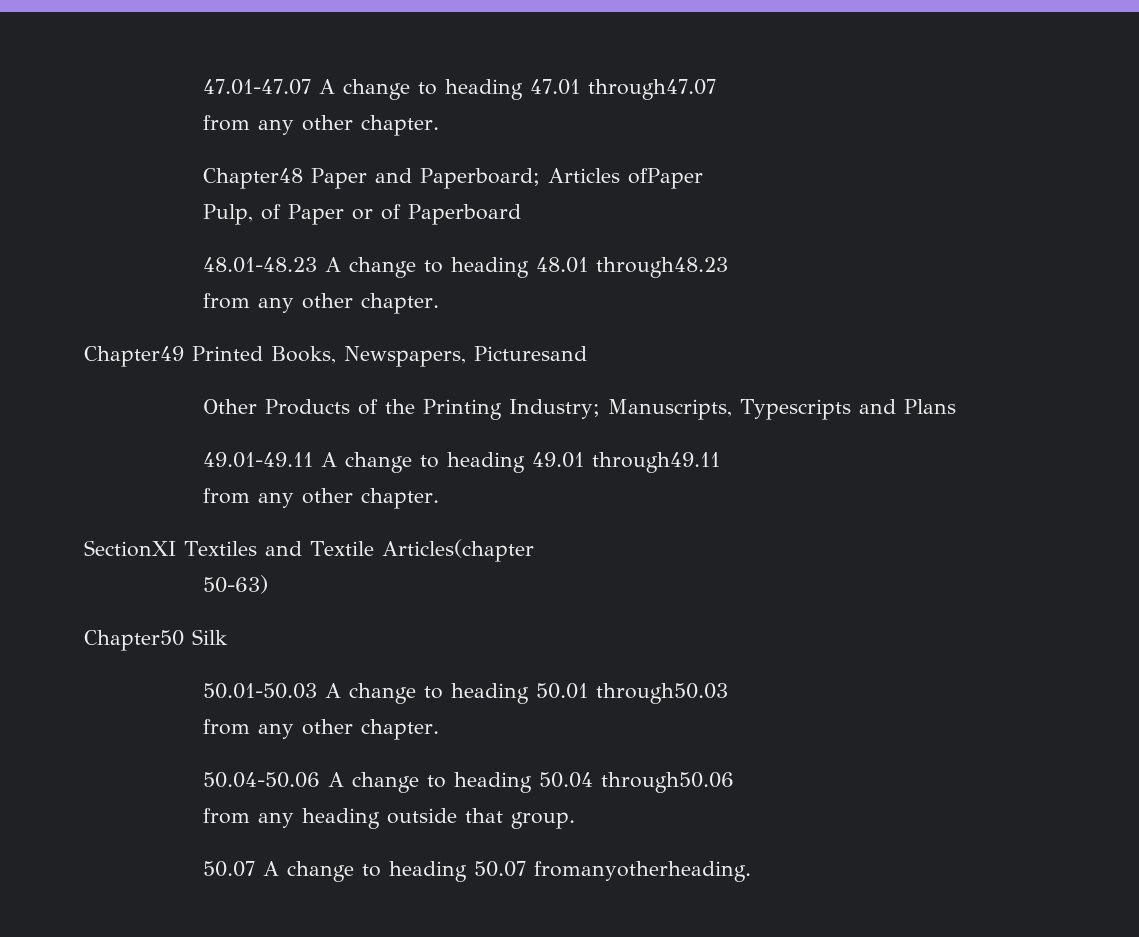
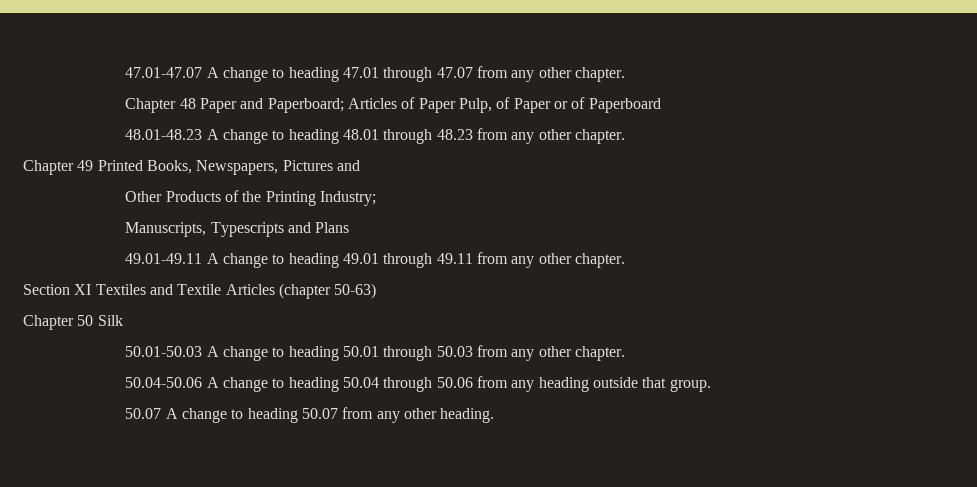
- 47.01-47.07 A change to heading 47.01 through47.07
- from any other chapter.
- Chapter48 Paper and Paperboard; Articles ofPaper
- Pulp, of Paper or of Paperboard
+ 47.01-47.07 A change to heading 47.01 through 47.07 from any other chapter.
+ Chapter 48 Paper and Paperboard; Articles of Paper Pulp, of Paper or of Paperboard
- 48.01-48.23 A change to heading 48.01 through48.23
- from any other chapter.
- Chapter49 Printed Books, Newspapers, Picturesand
+ 48.01-48.23 A change to heading 48.01 through 48.23 from any other chapter.
+ Chapter 49 Printed Books, Newspapers, Pictures and
- Other Products of the Printing Industry; Manuscripts, Typescripts and Plans
+ Other Products of the Printing Industry;
+ Manuscripts, Typescripts and Plans
- 49.01-49.11 A change to heading 49.01 through49.11
- from any other chapter.
- SectionXI Textiles and Textile Articles(chapter
- 50-63)
+ 49.01-49.11 A change to heading 49.01 through 49.11 from any other chapter.
+ Section XI Textiles and Textile Articles (chapter 50-63)
- Chapter50 Silk
+ Chapter 50 Silk
- 50.01-50.03 A change to heading 50.01 through50.03
- from any other chapter.
+ 50.01-50.03 A change to heading 50.01 through 50.03 from any other chapter.
- 50.04-50.06 A change to heading 50.04 through50.06
- from any heading outside that group.
+ 50.04-50.06 A change to heading 50.04 through 50.06 from any heading outside that group.
- 50.07 A change to heading 50.07 fromanyotherheading.
+ 50.07 A change to heading 50.07 from any other heading.

